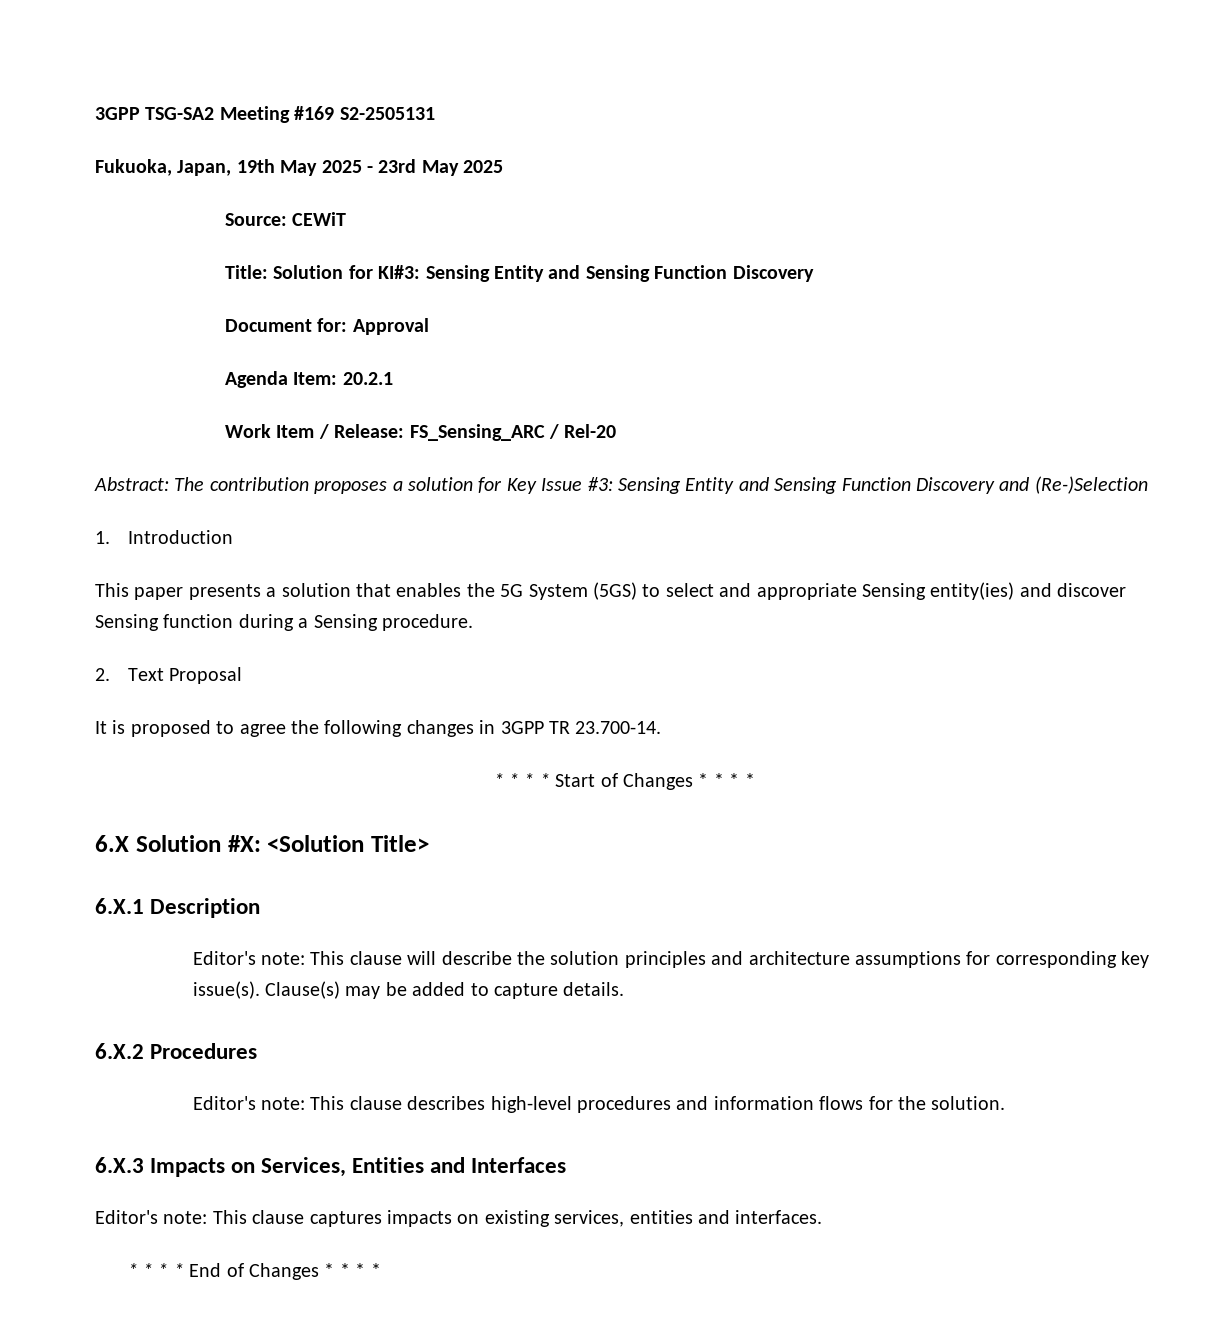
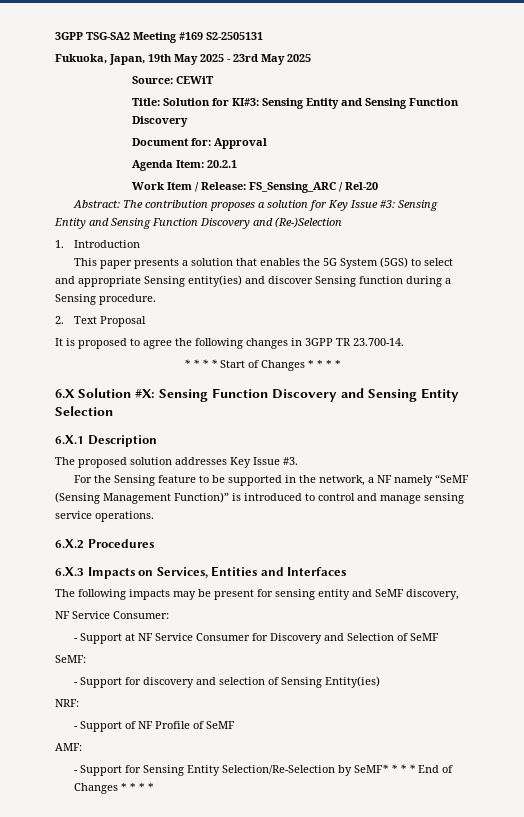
- 6.X Solution #X: <Solution Title>
+ 6.X Solution #X: Sensing Function Discovery and Sensing Entity Selection
  6.X.1 Description
- Editor's note: This clause will describe the solution principles and architecture assumptions for corresponding key issue(s). Clause(s) may be added to capture details.
+ The proposed solution addresses Key Issue #3.
+ For the Sensing feature to be supported in the network, a NF namely “SeMF (Sensing Management Function)” is introduced to control and manage sensing service operations.
  6.X.2 Procedures
- Editor's note: This clause describes high-level procedures and information flows for the solution.
- Editor's note: This clause captures impacts on existing services, entities and interfaces.
- * * * * End of Changes * * * *
+ The following impacts may be present for sensing entity and SeMF discovery,
+ NF Service Consumer:
+ - Support at NF Service Consumer for Discovery and Selection of SeMF
+ SeMF:
+ - Support for discovery and selection of Sensing Entity(ies)
+ NRF:
+ - Support of NF Profile of SeMF
+ AMF:
+ - Support for Sensing Entity Selection/Re-Selection by SeMF* * * * End of Changes * * * *

